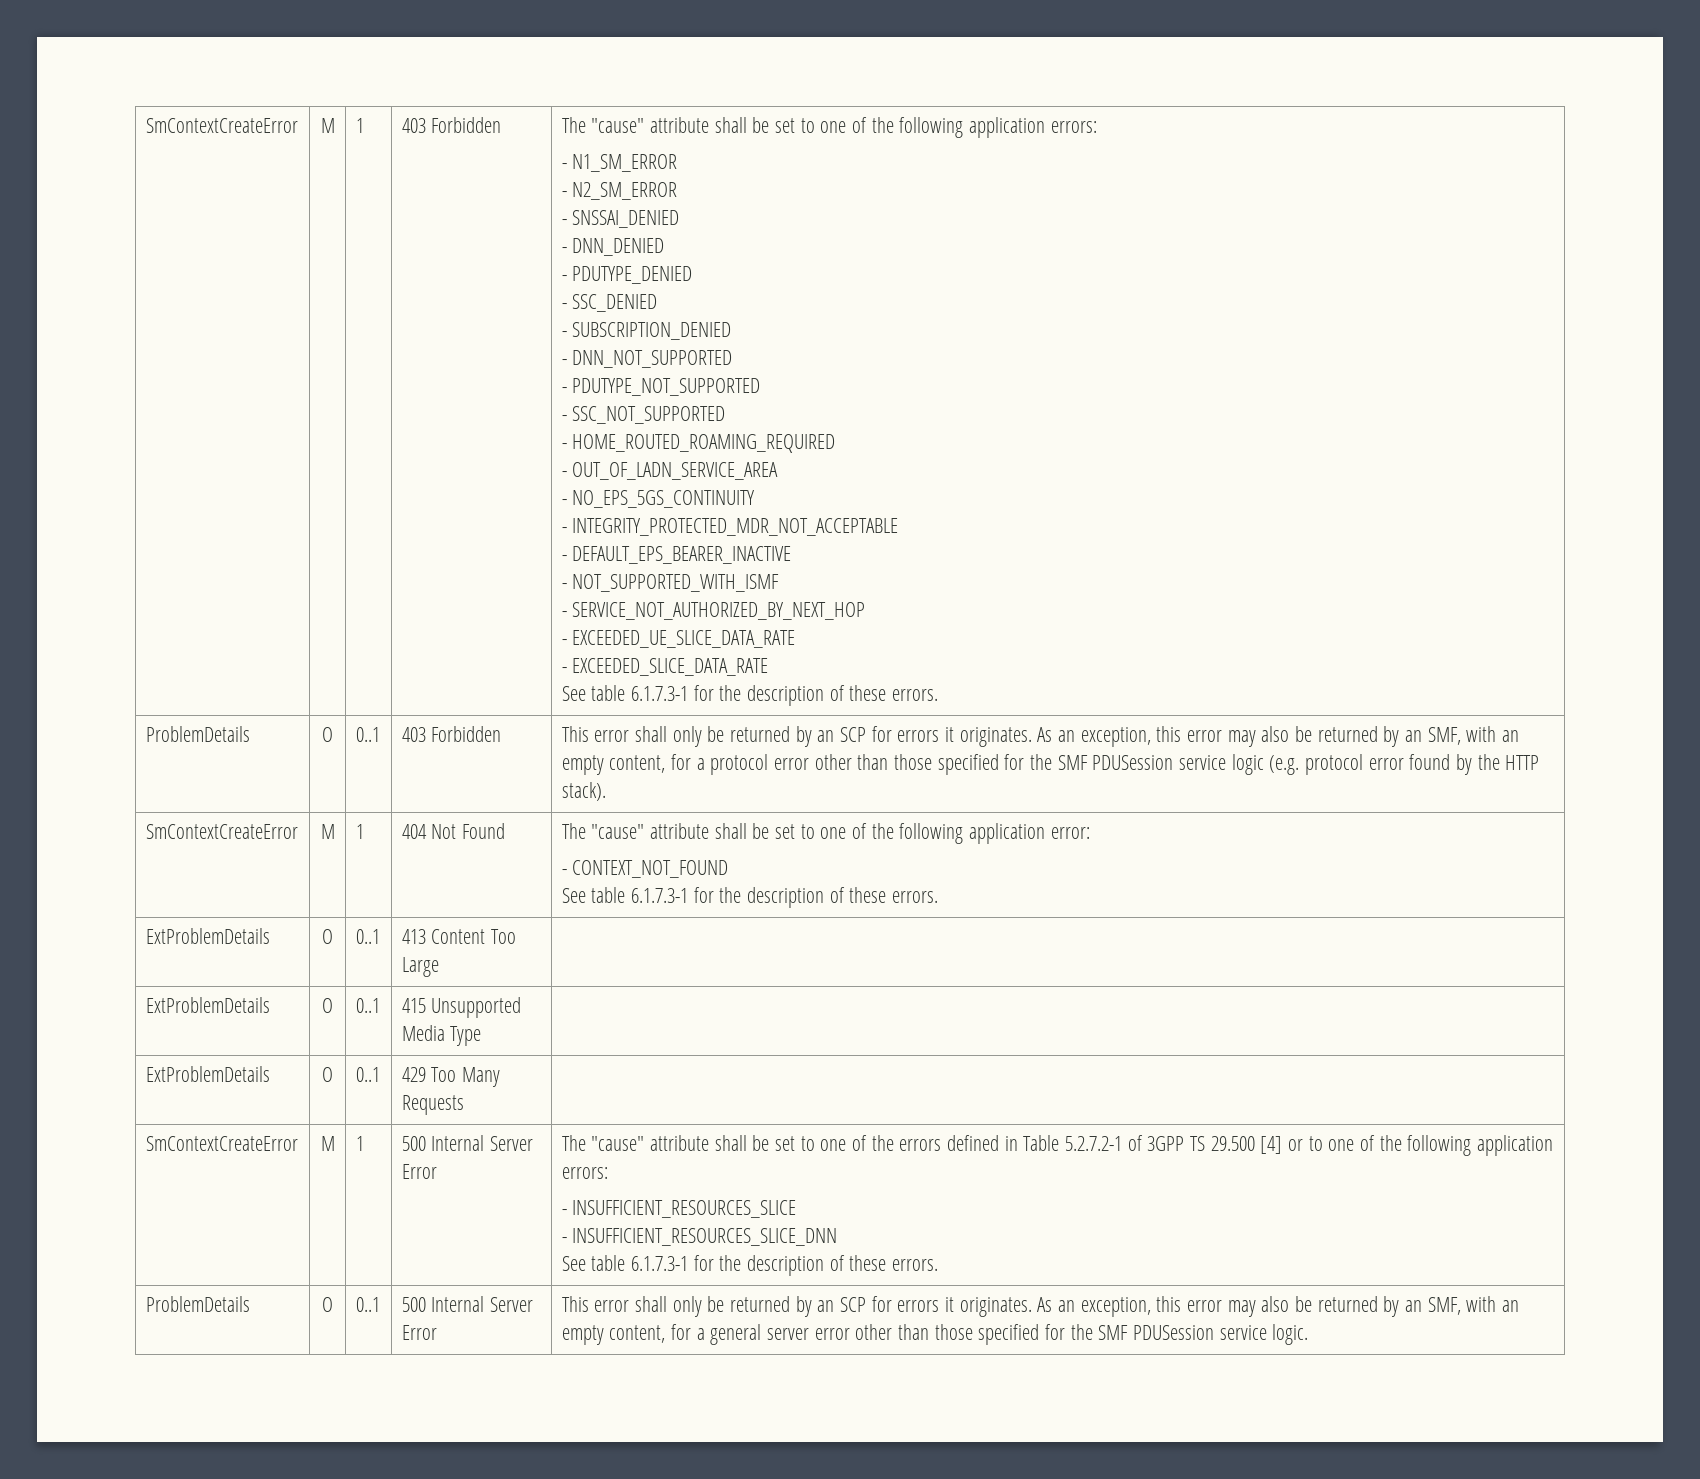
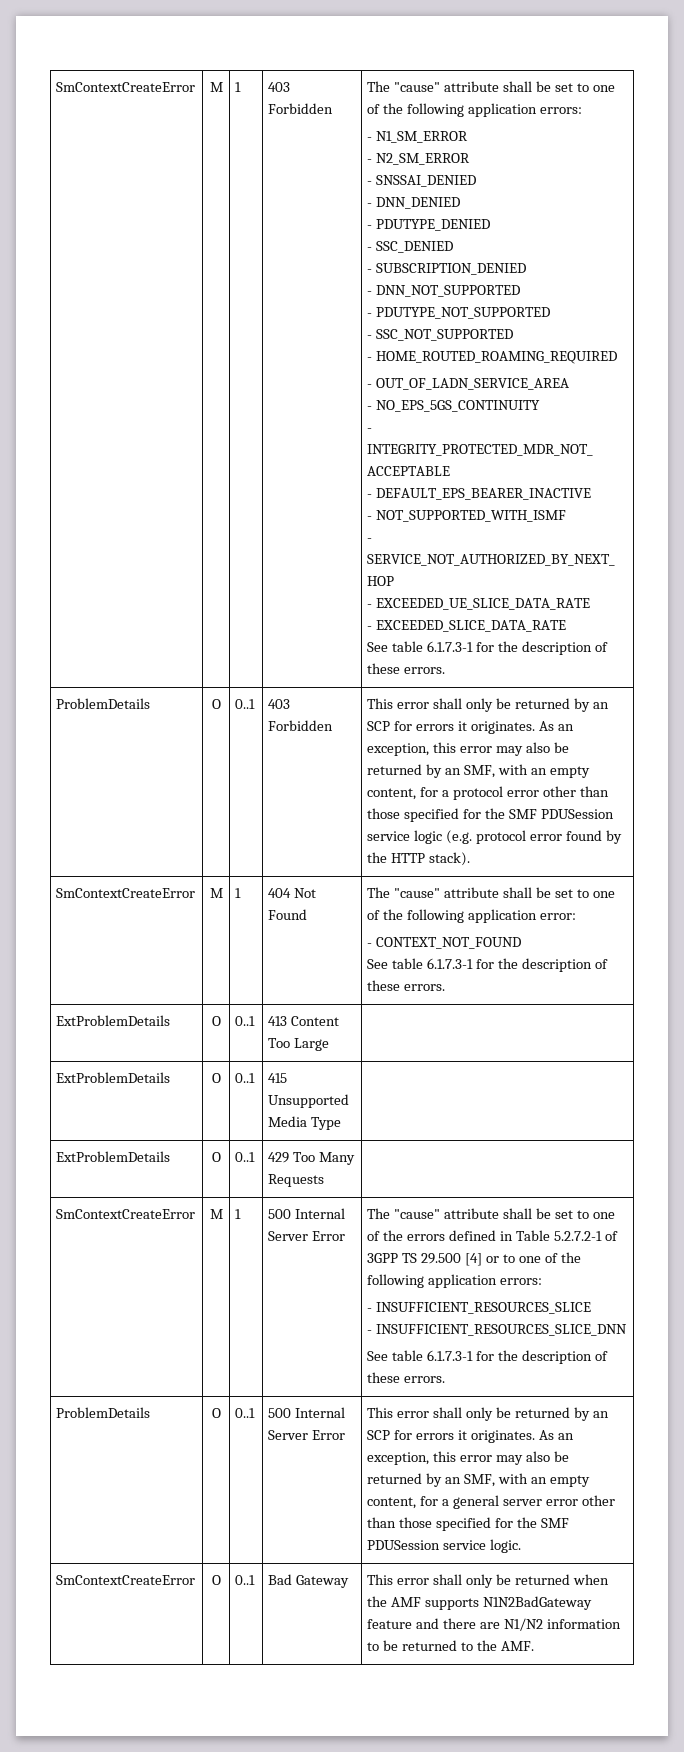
+ SmContextCreateError | O | 0..1 | Bad Gateway | This error shall only be returned when the AMF supports N1N2BadGateway feature and there are N1/N2 information to be returned to the AMF.

